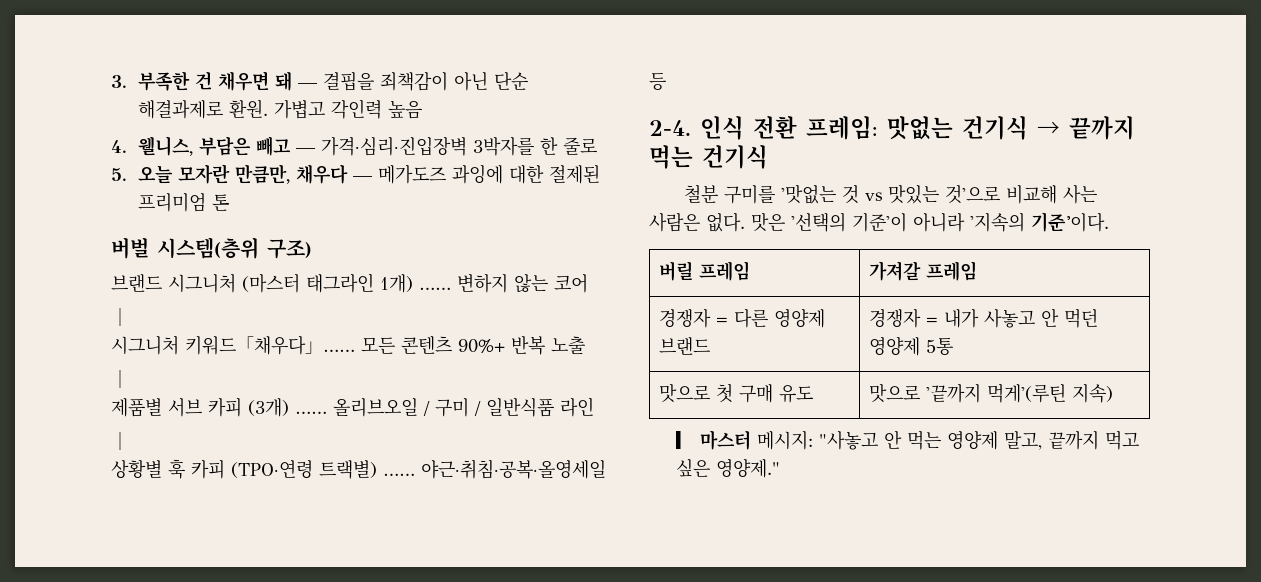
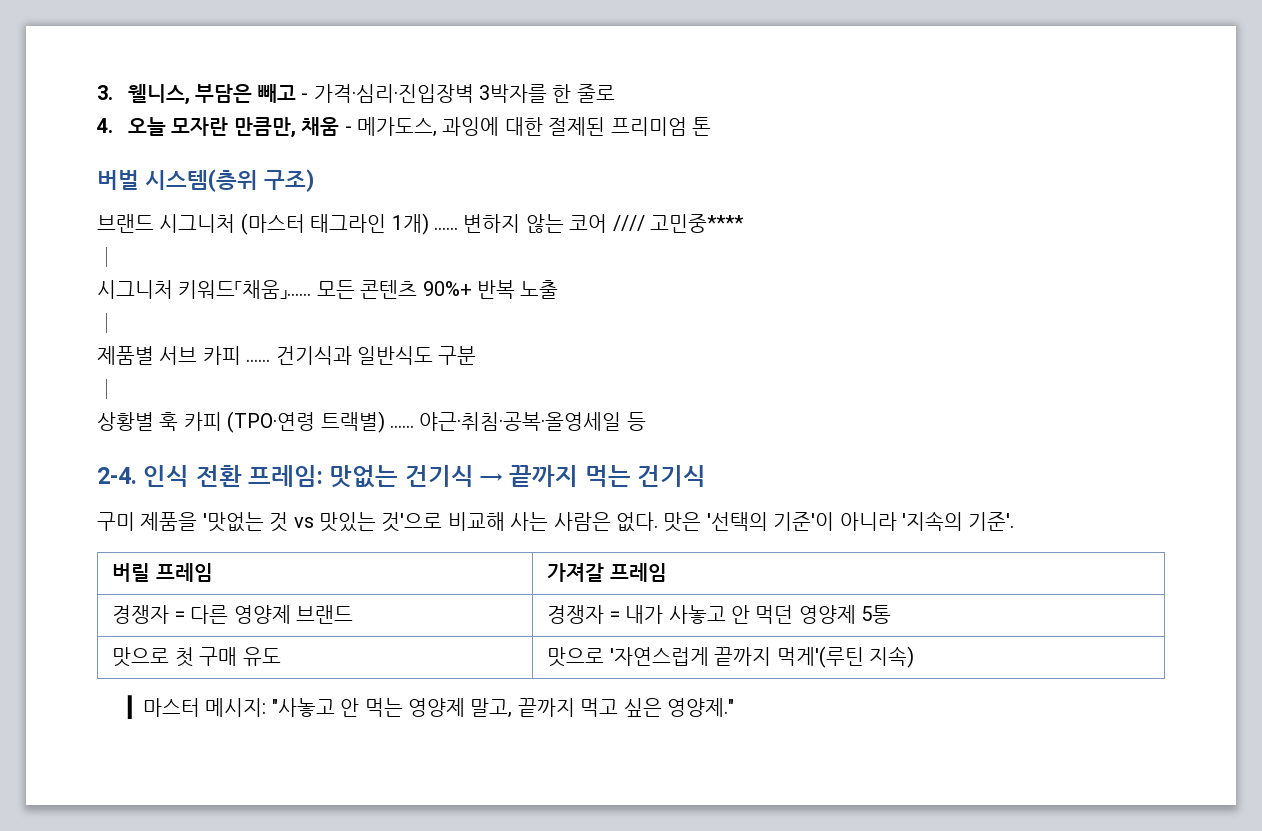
- 3. 부족한 건 채우면 돼 — 결핍을 죄책감이 아닌 단순 해결과제로 환원. 가볍고 각인력 높음
- 4. 웰니스, 부담은 빼고 — 가격·심리·진입장벽 3박자를 한 줄로
+ 3. 웰니스, 부담은 빼고 - 가격·심리·진입장벽 3박자를 한 줄로
- 5. 오늘 모자란 만큼만, 채우다 — 메가도즈 과잉에 대한 절제된 프리미엄 톤
+ 4. 오늘 모자란 만큼만, 채움 - 메가도스, 과잉에 대한 절제된 프리미엄 톤
- 변하지 않는 코어
+ 변하지 않는 코어 //// 고민중****
- 시그니처 키워드「채우다」……
+ 시그니처 키워드「채움」……
- 제품별 서브 카피 (3개) …… 올리브오일 / 구미 / 일반식품 라인
+ 제품별 서브 카피 …… 건기식과 일반식도 구분
- 철분 구미를 '맛없는 것 vs 맛있는 것'으로 비교해 사는 사람은 없다.
+ 구미 제품을 '맛없는 것 vs 맛있는 것'으로 비교해 사는 사람은 없다.
- 맛은 '선택의 기준'이 아니라 '지속의 기준'이다.
+ 맛은 '선택의 기준'이 아니라 '지속의 기준'.
- 맛으로 첫 구매 유도 | 맛으로 '끝까지 먹게'(루틴 지속)
+ 맛으로 첫 구매 유도 | 맛으로 '자연스럽게 끝까지 먹게'(루틴 지속)
- ▎ 마스터 메시지: "사놓고 안 먹는 영양제 말고, 끝까지 먹고 싶은 영양제."
+ ▎마스터 메시지: "사놓고 안 먹는 영양제 말고, 끝까지 먹고 싶은 영양제."

